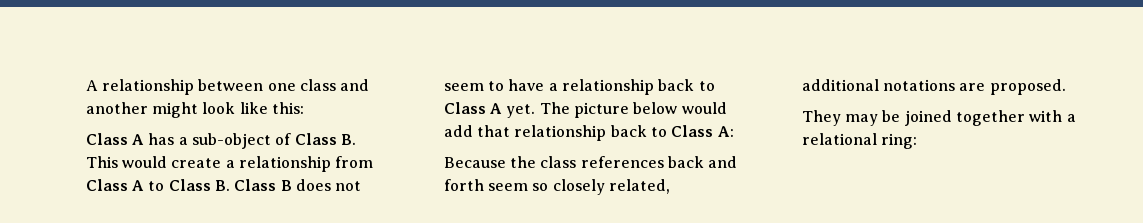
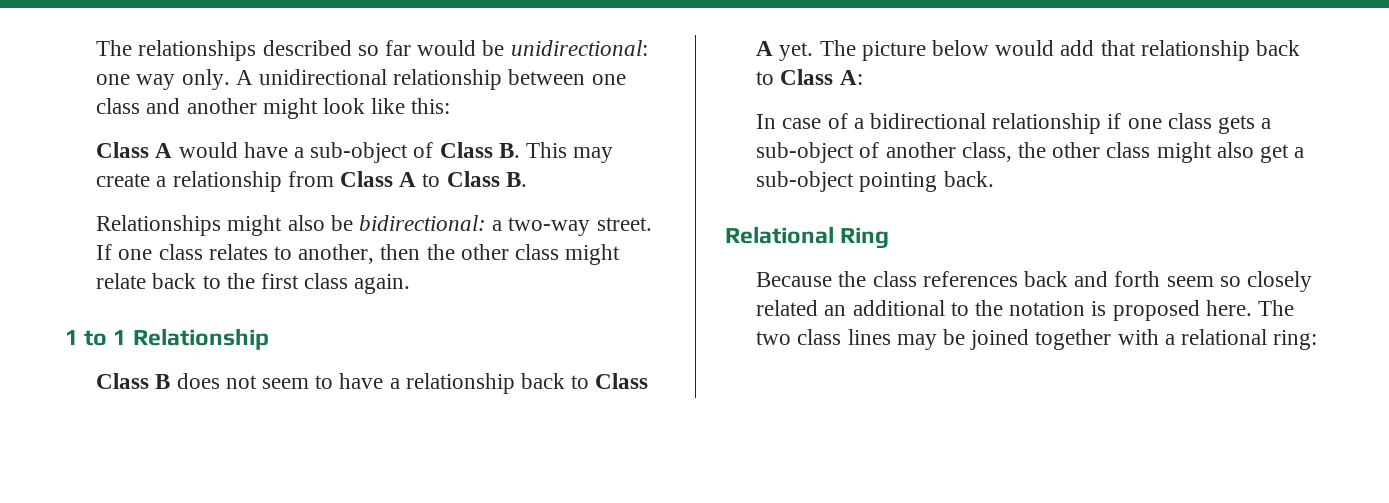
- A relationship between one class and another might look like this:
+ The relationships described so far would be unidirectional: one way only. A unidirectional relationship between one class and another might look like this:
- Class A has a sub-object of Class B. This would create a relationship from Class A to Class B. Class B does not seem to have a relationship back to Class A yet.
+ Class A would have a sub-object of Class B. This may create a relationship from Class A to Class B.
+ Relationships might also be bidirectional: a two-way street. If one class relates to another, then the other class might relate back to the first class again.
+ 1 to 1 Relationship
+ Class B does not seem to have a relationship back to Class A yet.
+ In case of a bidirectional relationship if one class gets a sub-object of another class, the other class might also get a sub-object pointing back.
+ Relational Ring
- Because the class references back and forth seem so closely related, additional notations are proposed.
- They may be joined together with a relational ring:
+ Because the class references back and forth seem so closely related an additional to the notation is proposed here. The two class lines may be joined together with a relational ring:

